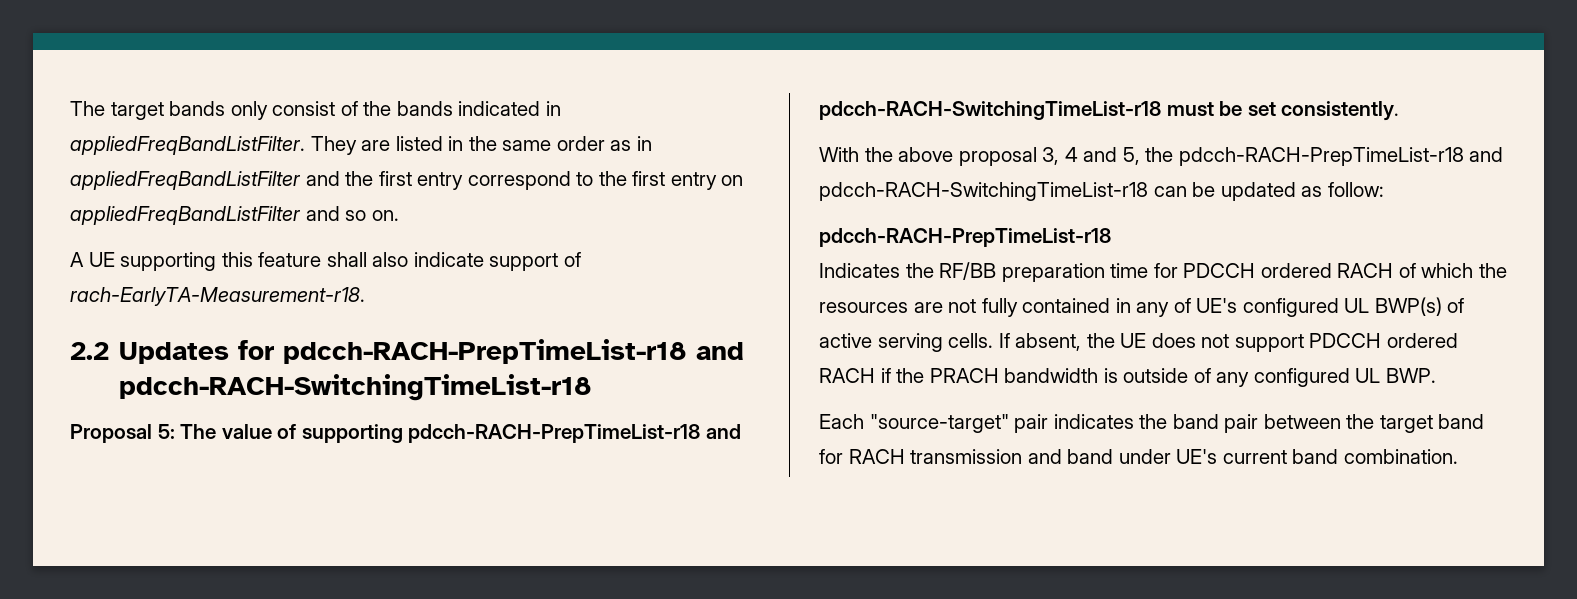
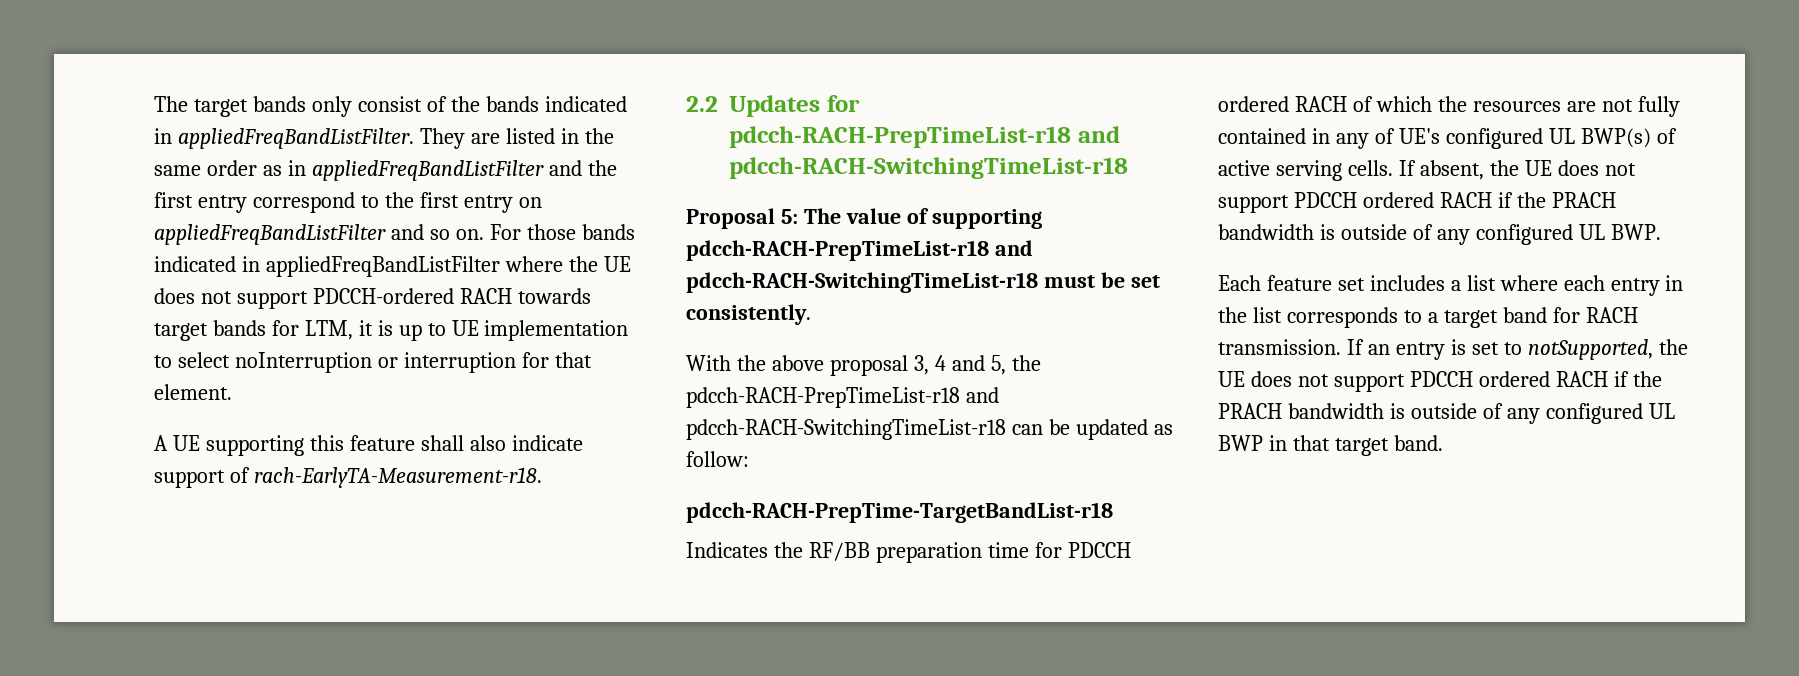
+ For those bands indicated in appliedFreqBandListFilter where the UE does not support PDCCH-ordered RACH towards target bands for LTM, it is up to UE implementation to select noInterruption or interruption for that element.
  With the above proposal 3, 4 and 5, the pdcch-RACH-PrepTimeList-r18 and pdcch-RACH-SwitchingTimeList-r18 can be updated as follow:
- pdcch-RACH-PrepTimeList-r18
+ pdcch-RACH-PrepTime-TargetBandList-r18
- Each "source-target" pair indicates the band pair between the target band for RACH transmission and band under UE's current band combination.
+ Each feature set includes a list where each entry in the list corresponds to a target band for RACH transmission. If an entry is set to notSupported, the UE does not support PDCCH ordered RACH if the PRACH bandwidth is outside of any configured UL BWP in that target band.

